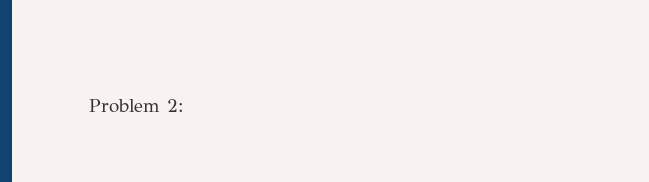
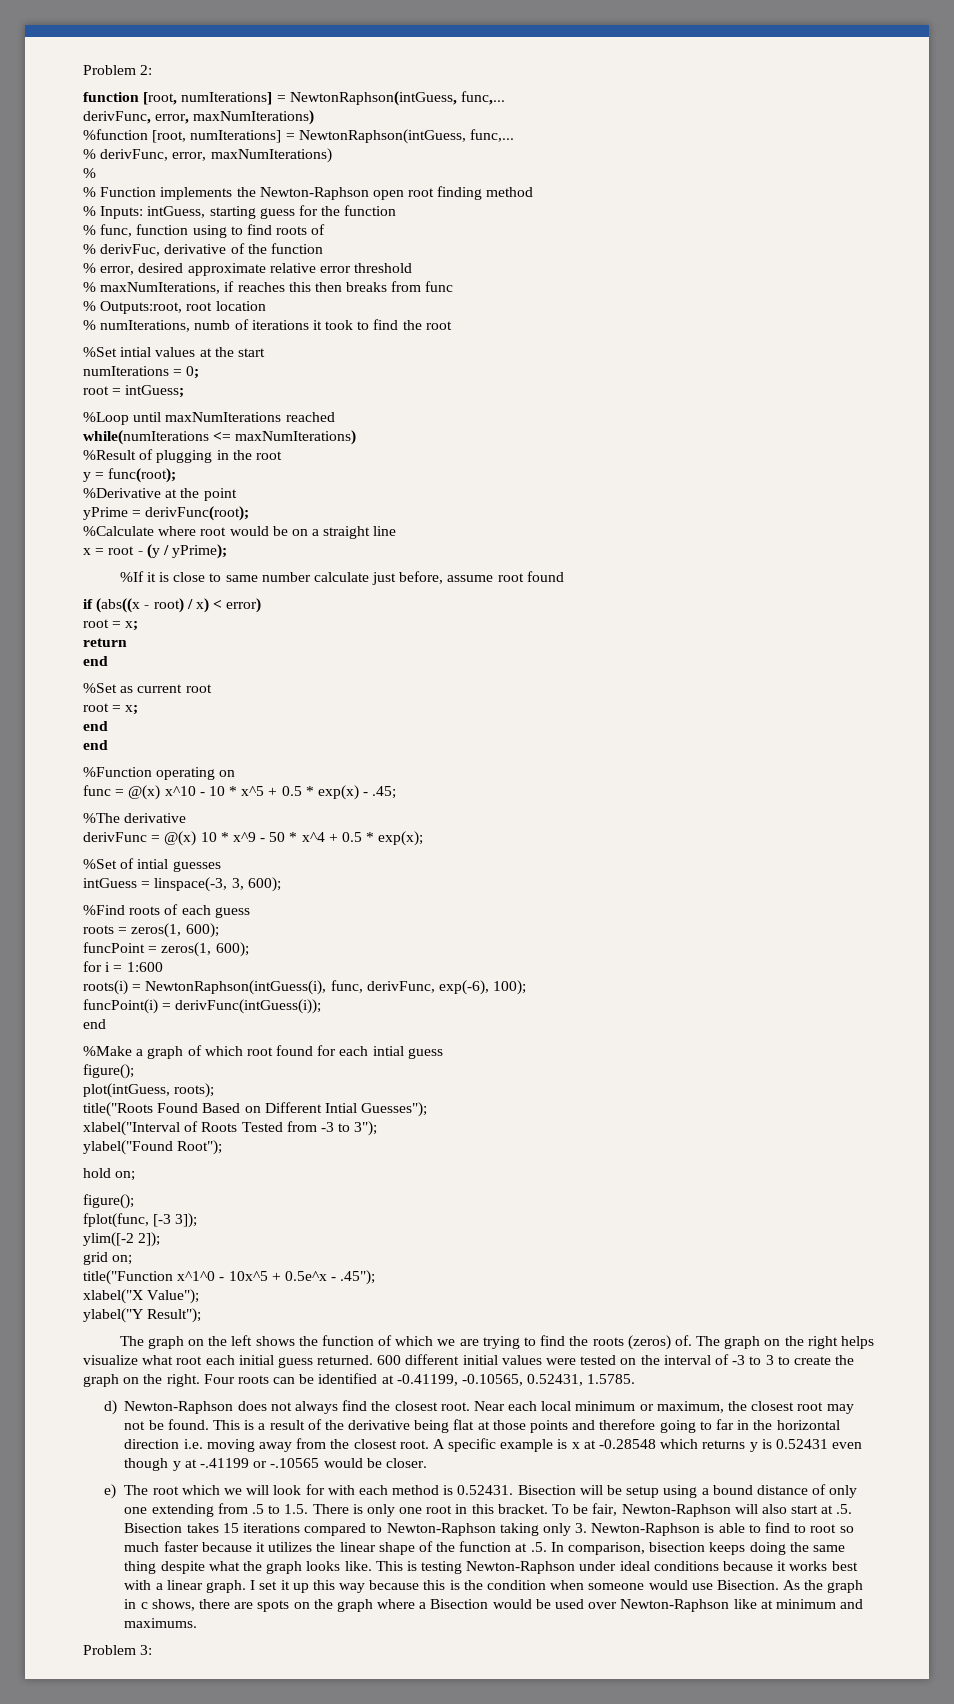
+ function [root, numIterations] = NewtonRaphson(intGuess, func,...
+ derivFunc, error, maxNumIterations)
+ %function [root, numIterations] = NewtonRaphson(intGuess, func,...
+ % derivFunc, error, maxNumIterations)
+ %
+ % Function implements the Newton-Raphson open root finding method
+ % Inputs: intGuess, starting guess for the function
+ % func, function using to find roots of
+ % derivFuc, derivative of the function
+ % error, desired approximate relative error threshold
+ % maxNumIterations, if reaches this then breaks from func
+ % Outputs:root, root location
+ % numIterations, numb of iterations it took to find the root
+ %Set intial values at the start
+ numIterations = 0;
+ root = intGuess;
+ %Loop until maxNumIterations reached
+ while(numIterations <= maxNumIterations)
+ %Result of plugging in the root
+ y = func(root);
+ %Derivative at the point
+ yPrime = derivFunc(root);
+ %Calculate where root would be on a straight line
+ x = root - (y / yPrime);
+ %If it is close to same number calculate just before, assume root found
+ if (abs((x - root) / x) < error)
+ root = x;
+ return
+ end
+ %Set as current root
+ root = x;
+ end
+ end
+ %Function operating on
+ func = @(x) x^10 - 10 * x^5 + 0.5 * exp(x) - .45;
+ %The derivative
+ derivFunc = @(x) 10 * x^9 - 50 * x^4 + 0.5 * exp(x);
+ %Set of intial guesses
+ intGuess = linspace(-3, 3, 600);
+ %Find roots of each guess
+ roots = zeros(1, 600);
+ funcPoint = zeros(1, 600);
+ for i = 1:600
+ roots(i) = NewtonRaphson(intGuess(i), func, derivFunc, exp(-6), 100);
+ funcPoint(i) = derivFunc(intGuess(i));
+ end
+ %Make a graph of which root found for each intial guess
+ figure();
+ plot(intGuess, roots);
+ title("Roots Found Based on Different Intial Guesses");
+ xlabel("Interval of Roots Tested from -3 to 3");
+ ylabel("Found Root");
+ hold on;
+ figure();
+ fplot(func, [-3 3]);
+ ylim([-2 2]);
+ grid on;
+ title("Function x^1^0 - 10x^5 + 0.5e^x - .45");
+ xlabel("X Value");
+ ylabel("Y Result");
+ The graph on the left shows the function of which we are trying to find the roots (zeros) of. The graph on the right helps visualize what root each initial guess returned. 600 different initial values were tested on the interval of -3 to 3 to create the graph on the right. Four roots can be identified at -0.41199, -0.10565, 0.52431, 1.5785.
+ d) Newton-Raphson does not always find the closest root. Near each local minimum or maximum, the closest root may not be found. This is a result of the derivative being flat at those points and therefore going to far in the horizontal direction i.e. moving away from the closest root. A specific example is x at -0.28548 which returns y is 0.52431 even though y at -.41199 or -.10565 would be closer.
+ e) The root which we will look for with each method is 0.52431. Bisection will be setup using a bound distance of only one extending from .5 to 1.5. There is only one root in this bracket. To be fair, Newton-Raphson will also start at .5. Bisection takes 15 iterations compared to Newton-Raphson taking only 3. Newton-Raphson is able to find to root so much faster because it utilizes the linear shape of the function at .5. In comparison, bisection keeps doing the same thing despite what the graph looks like. This is testing Newton-Raphson under ideal conditions because it works best with a linear graph. I set it up this way because this is the condition when someone would use Bisection. As the graph in c shows, there are spots on the graph where a Bisection would be used over Newton-Raphson like at minimum and maximums.
+ Problem 3:

